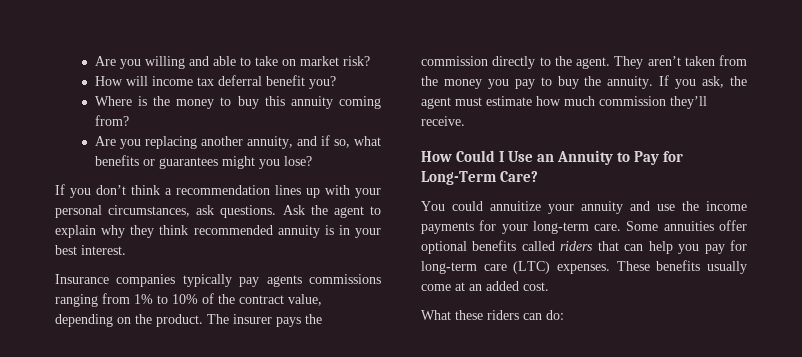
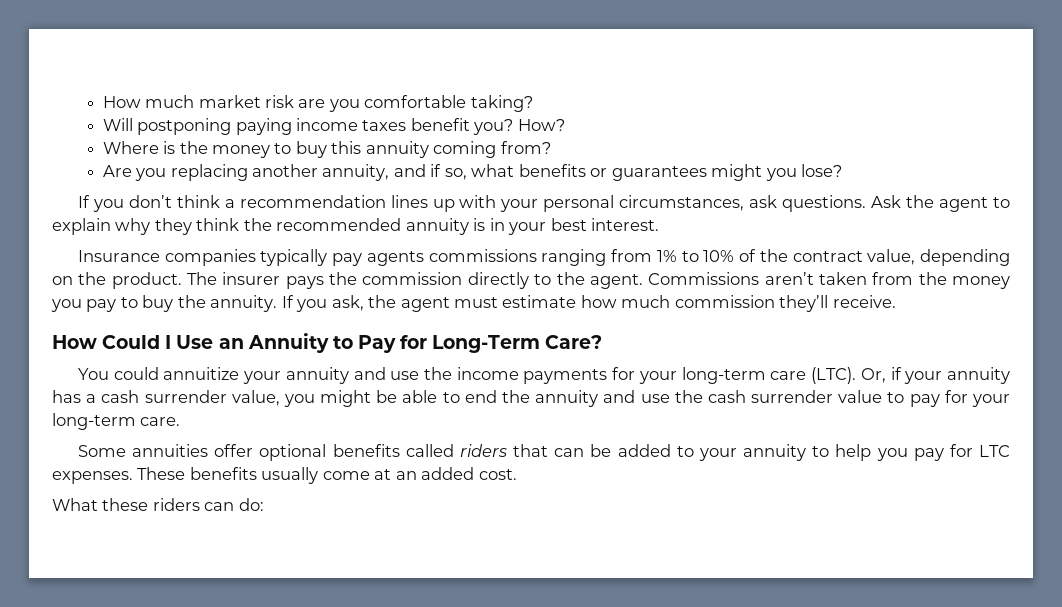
- Are you willing and able to take on market risk?
- How will income tax deferral benefit you?
+ How much market risk are you comfortable taking?
+ Will postponing paying income taxes benefit you? How?
- Ask the agent to explain why they think recommended annuity is in your best interest.
+ Ask the agent to explain why they think the recommended annuity is in your best interest.
- They aren’t taken from the money you pay to buy the annuity.
+ Commissions aren’t taken from the money you pay to buy the annuity.
- You could annuitize your annuity and use the income payments for your long-term care. Some annuities offer optional benefits called riders that can help you pay for long-term care (LTC) expenses.
+ You could annuitize your annuity and use the income payments for your long-term care (LTC). Or, if your annuity has a cash surrender value, you might be able to end the annuity and use the cash surrender value to pay for your long-term care.
+ Some annuities offer optional benefits called riders that can be added to your annuity to help you pay for LTC expenses.

